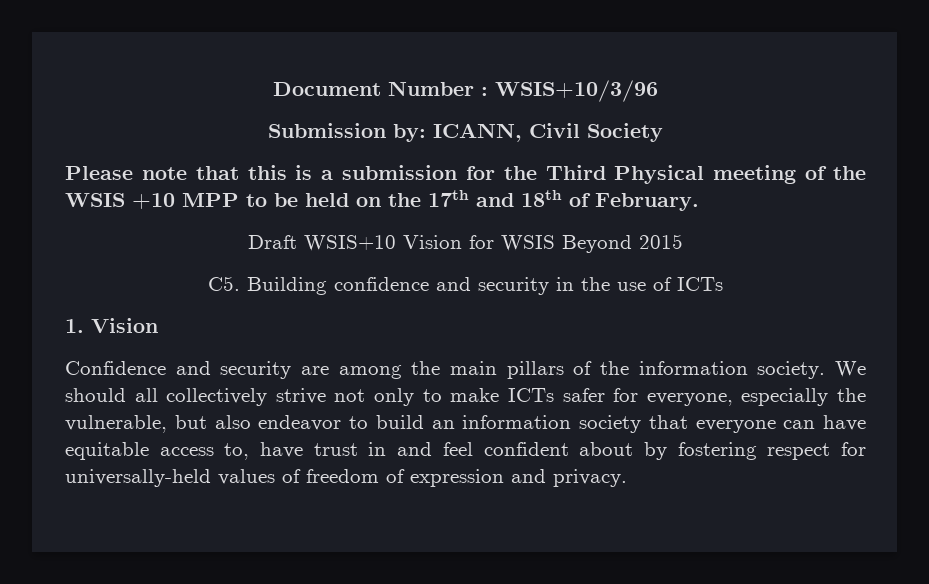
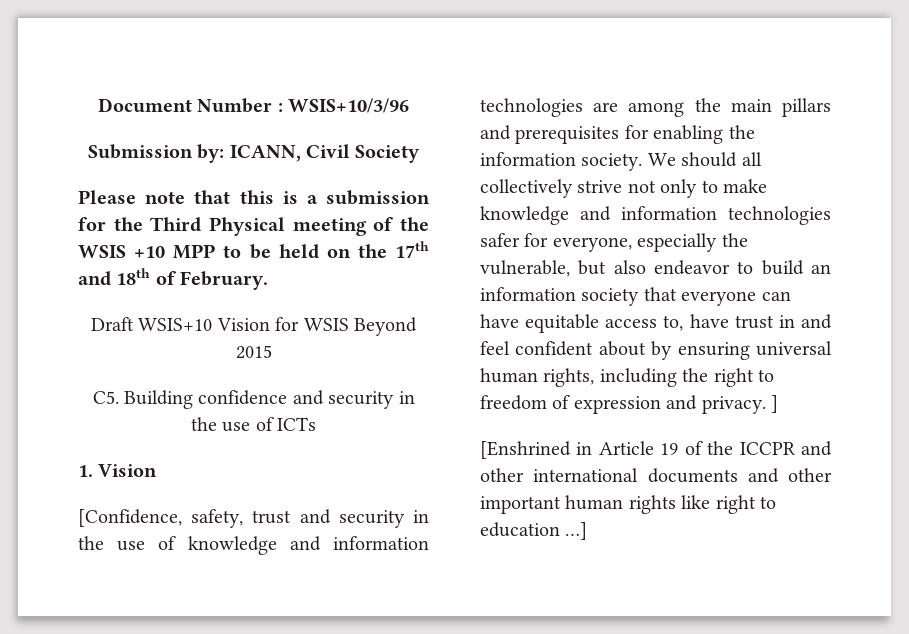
- Confidence and security are among the main pillars of the information society.
+ [Confidence, safety, trust and security in the use of knowledge and information technologies are among the main pillars and prerequisites for enabling the information society.
- We should all collectively strive not only to make ICTs safer for everyone, especially the vulnerable, but also endeavor to build an information society that everyone can have equitable access to, have trust in and feel confident about by fostering respect for universally-held values of freedom of expression and privacy.
+ We should all collectively strive not only to make knowledge and information technologies safer for everyone, especially the vulnerable, but also endeavor to build an information society that everyone can have equitable access to, have trust in and feel confident about by ensuring universal human rights, including the right to freedom of expression and privacy. ]
+ [Enshrined in Article 19 of the ICCPR and other international documents and other important human rights like right to education …]

